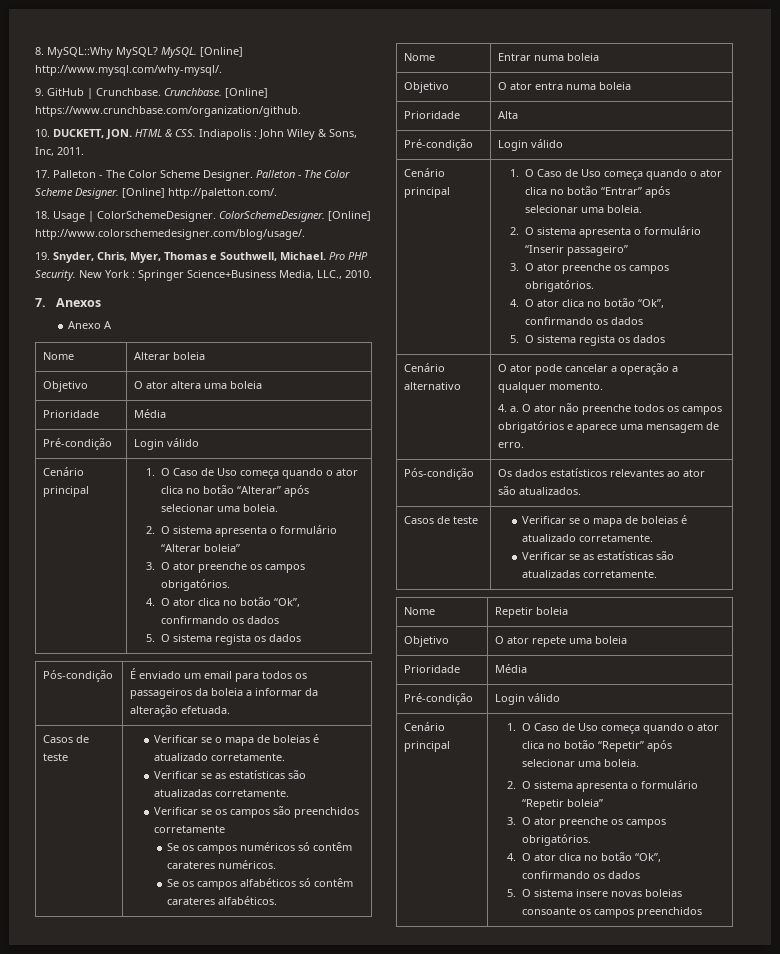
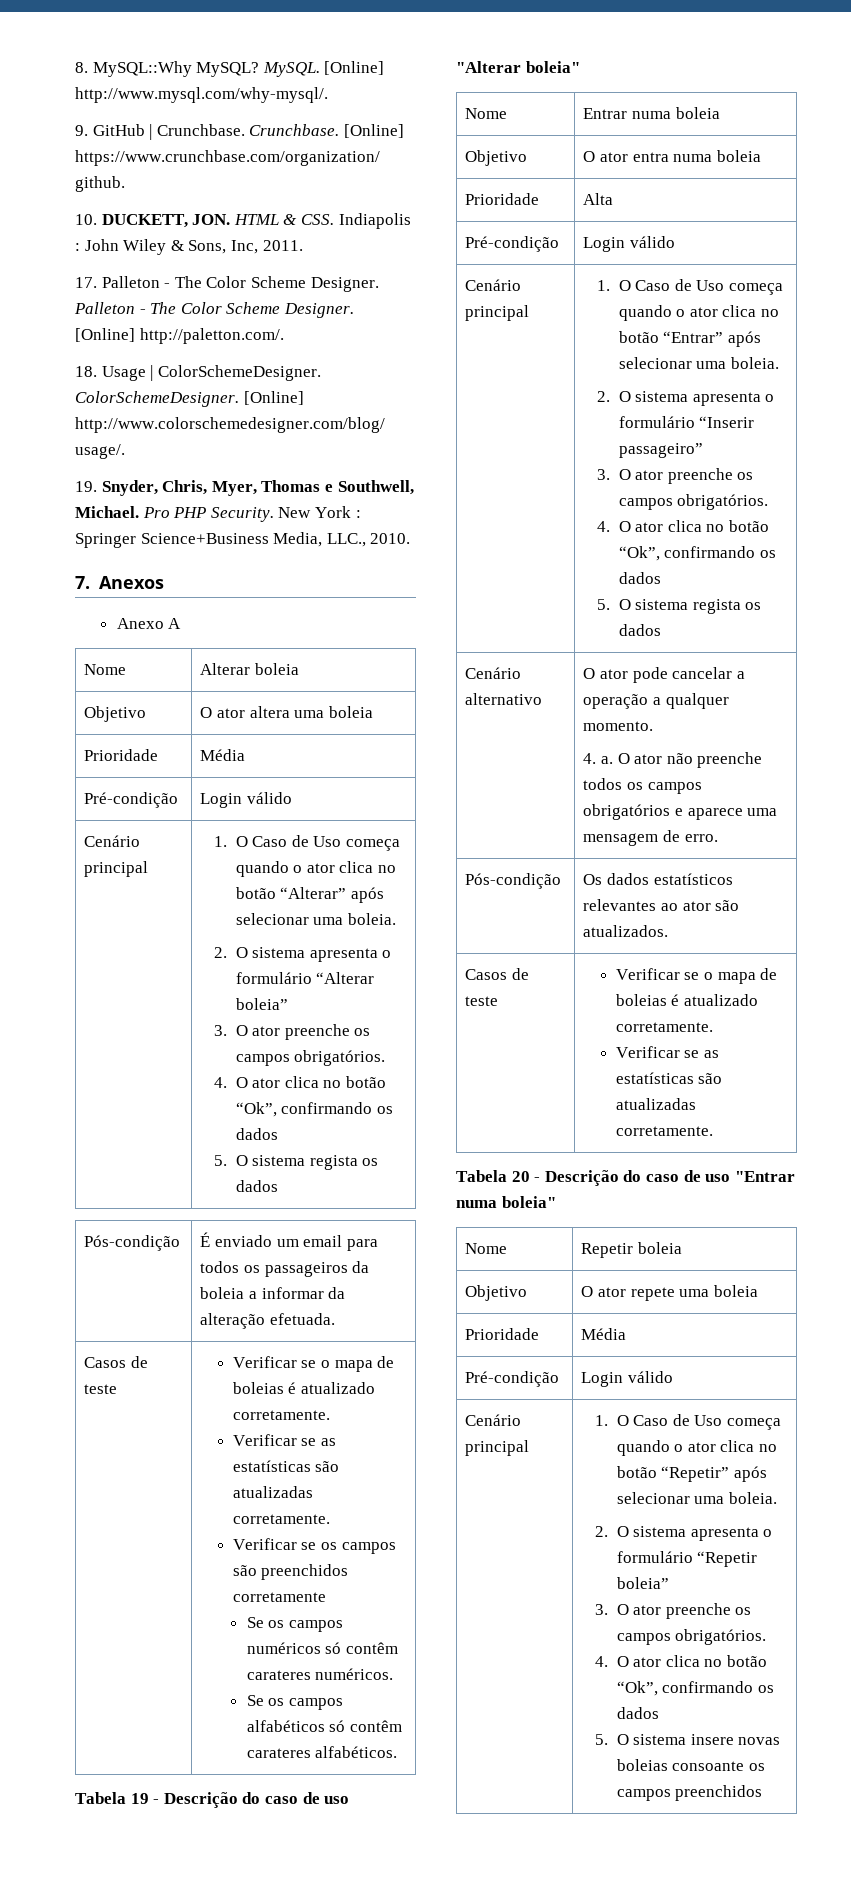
+ Tabela 19 - Descrição do caso de uso "Alterar boleia"
+ Tabela 20 - Descrição do caso de uso "Entrar numa boleia"

